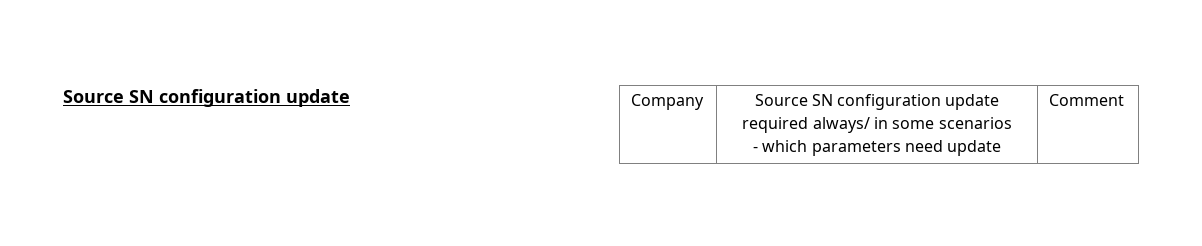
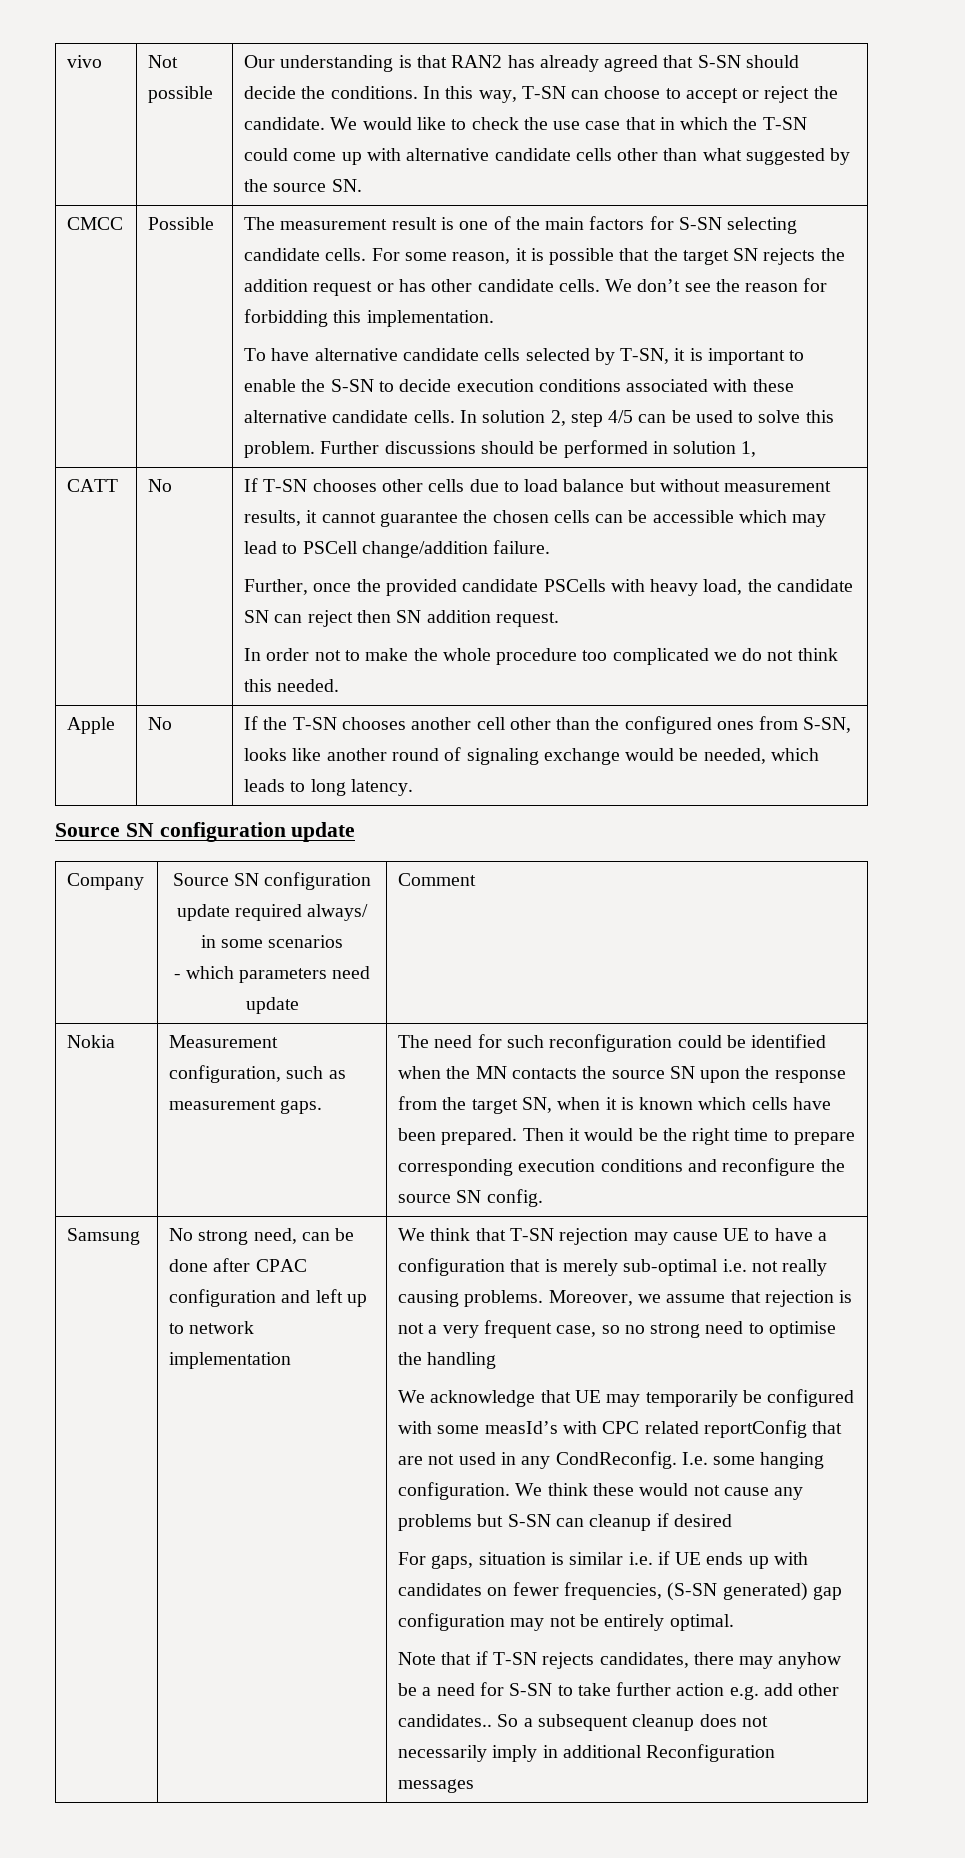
+ vivo | Not possible | Our understanding is that RAN2 has already agreed that S-SN should decide the conditions. In this way, T-SN can choose to accept or reject the candidate. We would like to check the use case that in which the T-SN could come up with alternative candidate cells other than what suggested by the source SN.
+ CMCC | Possible | The measurement result is one of the main factors for S-SN selecting candidate cells. For some reason, it is possible that the target SN rejects the addition request or has other candidate cells. We don’t see the reason for forbidding this implementation.
+ To have alternative candidate cells selected by T-SN, it is important to enable the S-SN to decide execution conditions associated with these alternative candidate cells. In solution 2, step 4/5 can be used to solve this problem. Further discussions should be performed in solution 1,
+ CATT | No | If T-SN chooses other cells due to load balance but without measurement results, it cannot guarantee the chosen cells can be accessible which may lead to PSCell change/addition failure.
+ Further, once the provided candidate PSCells with heavy load, the candidate SN can reject then SN addition request.
+ In order not to make the whole procedure too complicated we do not think this needed.
+ Apple | No | If the T-SN chooses another cell other than the configured ones from S-SN, looks like another round of signaling exchange would be needed, which leads to long latency.
+ Nokia | Measurement configuration, such as measurement gaps. | The need for such reconfiguration could be identified when the MN contacts the source SN upon the response from the target SN, when it is known which cells have been prepared. Then it would be the right time to prepare corresponding execution conditions and reconfigure the source SN config.
+ Samsung | No strong need, can be done after CPAC configuration and left up to network implementation | We think that T-SN rejection may cause UE to have a configuration that is merely sub-optimal i.e. not really causing problems. Moreover, we assume that rejection is not a very frequent case, so no strong need to optimise the handling
+ We acknowledge that UE may temporarily be configured with some measId’s with CPC related reportConfig that are not used in any CondReconfig. I.e. some hanging configuration. We think these would not cause any problems but S-SN can cleanup if desired
+ For gaps, situation is similar i.e. if UE ends up with candidates on fewer frequencies, (S-SN generated) gap configuration may not be entirely optimal.
+ Note that if T-SN rejects candidates, there may anyhow be a need for S-SN to take further action e.g. add other candidates.. So a subsequent cleanup does not necessarily imply in additional Reconfiguration messages

